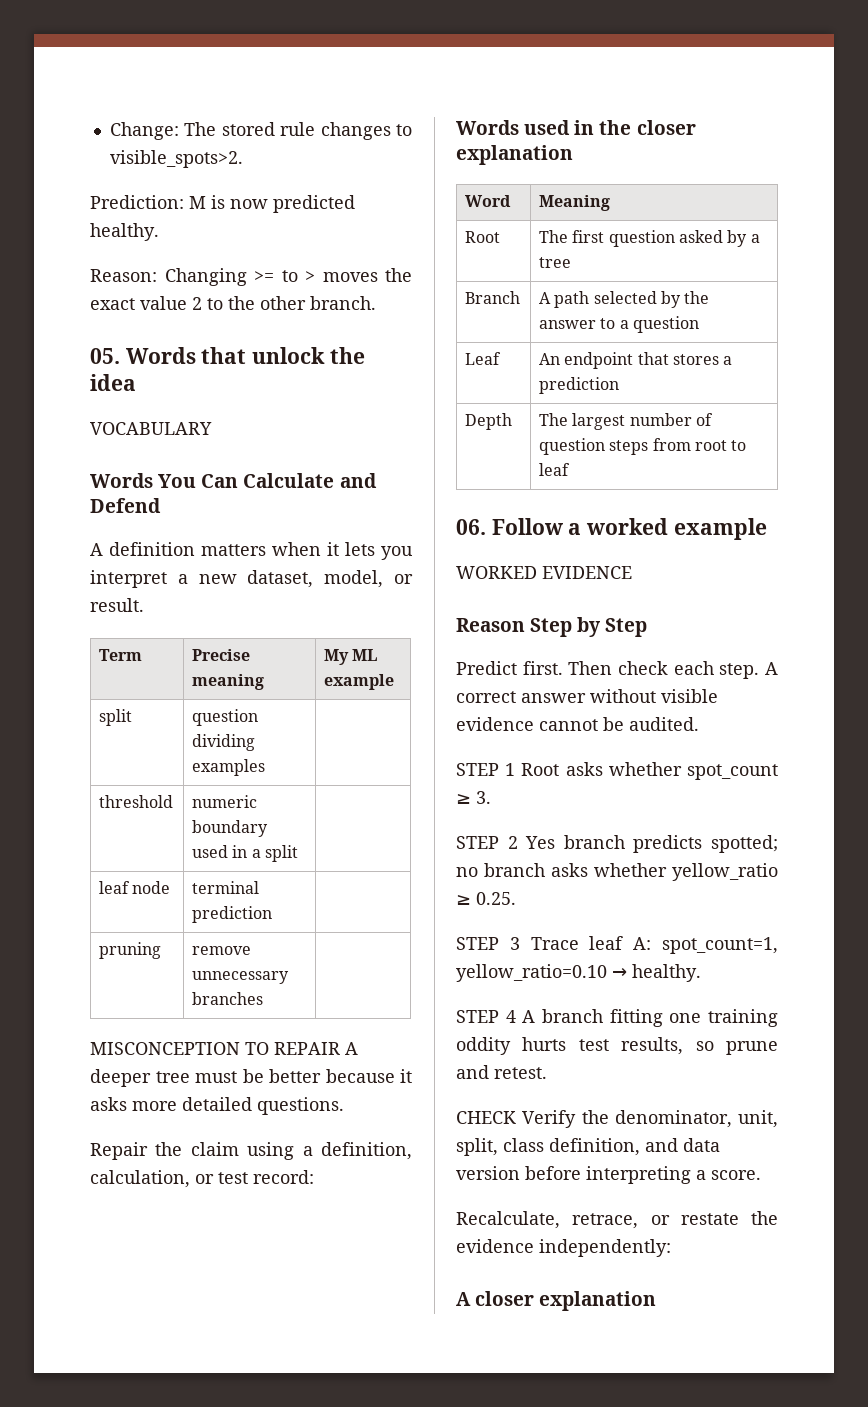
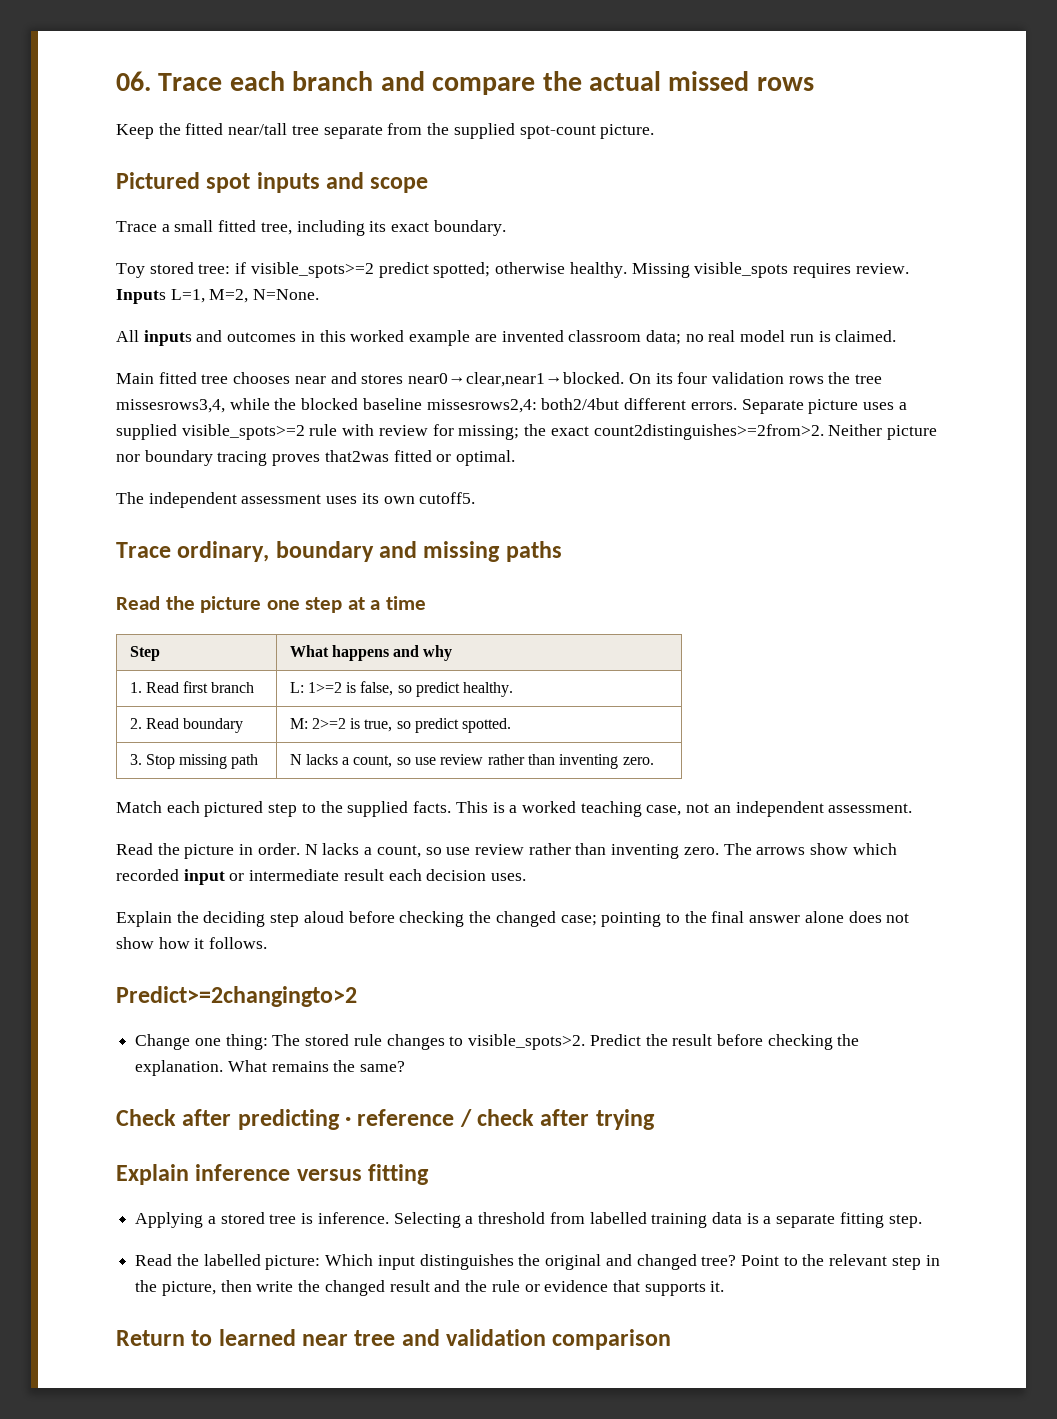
- Change: The stored rule changes to visible_spots>2.
- Prediction: M is now predicted healthy.
- Reason: Changing >= to > moves the exact value 2 to the other branch.
- 05. Words that unlock the idea
- VOCABULARY
- Words You Can Calculate and Defend
- A definition matters when it lets you interpret a new dataset, model, or result.
- Term | Precise meaning | My ML example
- split | question dividing examples |
- threshold | numeric boundary used in a split |
- leaf node | terminal prediction |
- pruning | remove unnecessary branches |
- MISCONCEPTION TO REPAIR A deeper tree must be better because it asks more detailed questions.
- Repair the claim using a definition, calculation, or test record:
- Words used in the closer explanation
- Word | Meaning
- Root | The first question asked by a tree
- Branch | A path selected by the answer to a question
- Leaf | An endpoint that stores a prediction
- Depth | The largest number of question steps from root to leaf
- 06. Follow a worked example
- WORKED EVIDENCE
- Reason Step by Step
- Predict first. Then check each step. A correct answer without visible evidence cannot be audited.
- STEP 1 Root asks whether spot_count ≥ 3.
- STEP 2 Yes branch predicts spotted; no branch asks whether yellow_ratio ≥ 0.25.
- STEP 3 Trace leaf A: spot_count=1, yellow_ratio=0.10 → healthy.
- STEP 4 A branch fitting one training oddity hurts test results, so prune and retest.
- CHECK Verify the denominator, unit, split, class definition, and data version before interpreting a score.
- Recalculate, retrace, or restate the evidence independently:
- A closer explanation
+ 06. Trace each branch and compare the actual missed rows
+ Keep the fitted near/tall tree separate from the supplied spot-count picture.
+ Pictured spot inputs and scope
+ Trace a small fitted tree, including its exact boundary.
+ Toy stored tree: if visible_spots>=2 predict spotted; otherwise healthy. Missing visible_spots requires review. Inputs L=1, M=2, N=None.
+ All inputs and outcomes in this worked example are invented classroom data; no real model run is claimed.
+ Main fitted tree chooses near and stores near0→clear,near1→blocked. On its four validation rows the tree missesrows3,4, while the blocked baseline missesrows2,4: both2/4but different errors. Separate picture uses a supplied visible_spots>=2 rule with review for missing; the exact count2distinguishes>=2from>2. Neither picture nor boundary tracing proves that2was fitted or optimal.
+ The independent assessment uses its own cutoff5.
+ Trace ordinary, boundary and missing paths
+ Read the picture one step at a time
+ Step | What happens and why
+ 1. Read first branch | L: 1>=2 is false, so predict healthy.
+ 2. Read boundary | M: 2>=2 is true, so predict spotted.
+ 3. Stop missing path | N lacks a count, so use review rather than inventing zero.
+ Match each pictured step to the supplied facts. This is a worked teaching case, not an independent assessment.
+ Read the picture in order. N lacks a count, so use review rather than inventing zero. The arrows show which recorded input or intermediate result each decision uses.
+ Explain the deciding step aloud before checking the changed case; pointing to the final answer alone does not show how it follows.
+ Predict>=2changingto>2
+ Change one thing: The stored rule changes to visible_spots>2. Predict the result before checking the explanation. What remains the same?
+ Check after predicting · reference / check after trying
+ Explain inference versus fitting
+ Applying a stored tree is inference. Selecting a threshold from labelled training data is a separate fitting step.
+ Read the labelled picture: Which input distinguishes the original and changed tree? Point to the relevant step in the picture, then write the changed result and the rule or evidence that supports it.
+ Return to learned near tree and validation comparison

